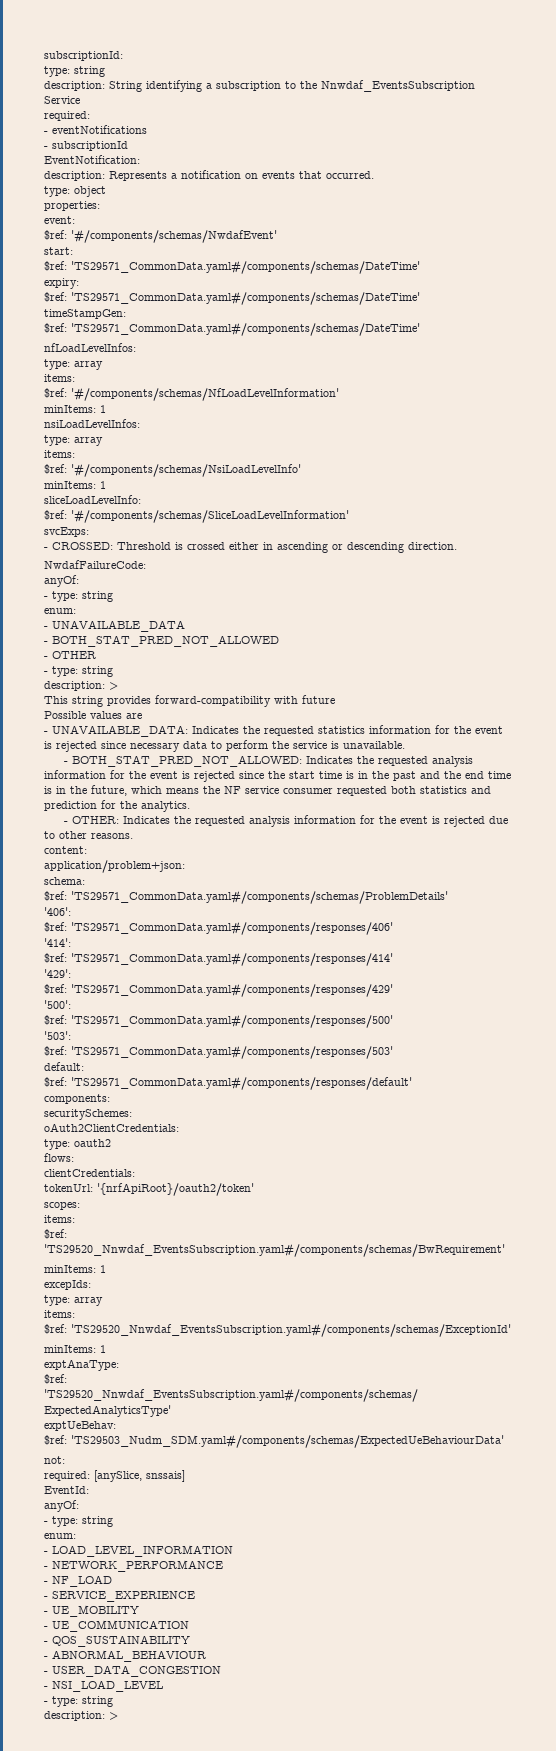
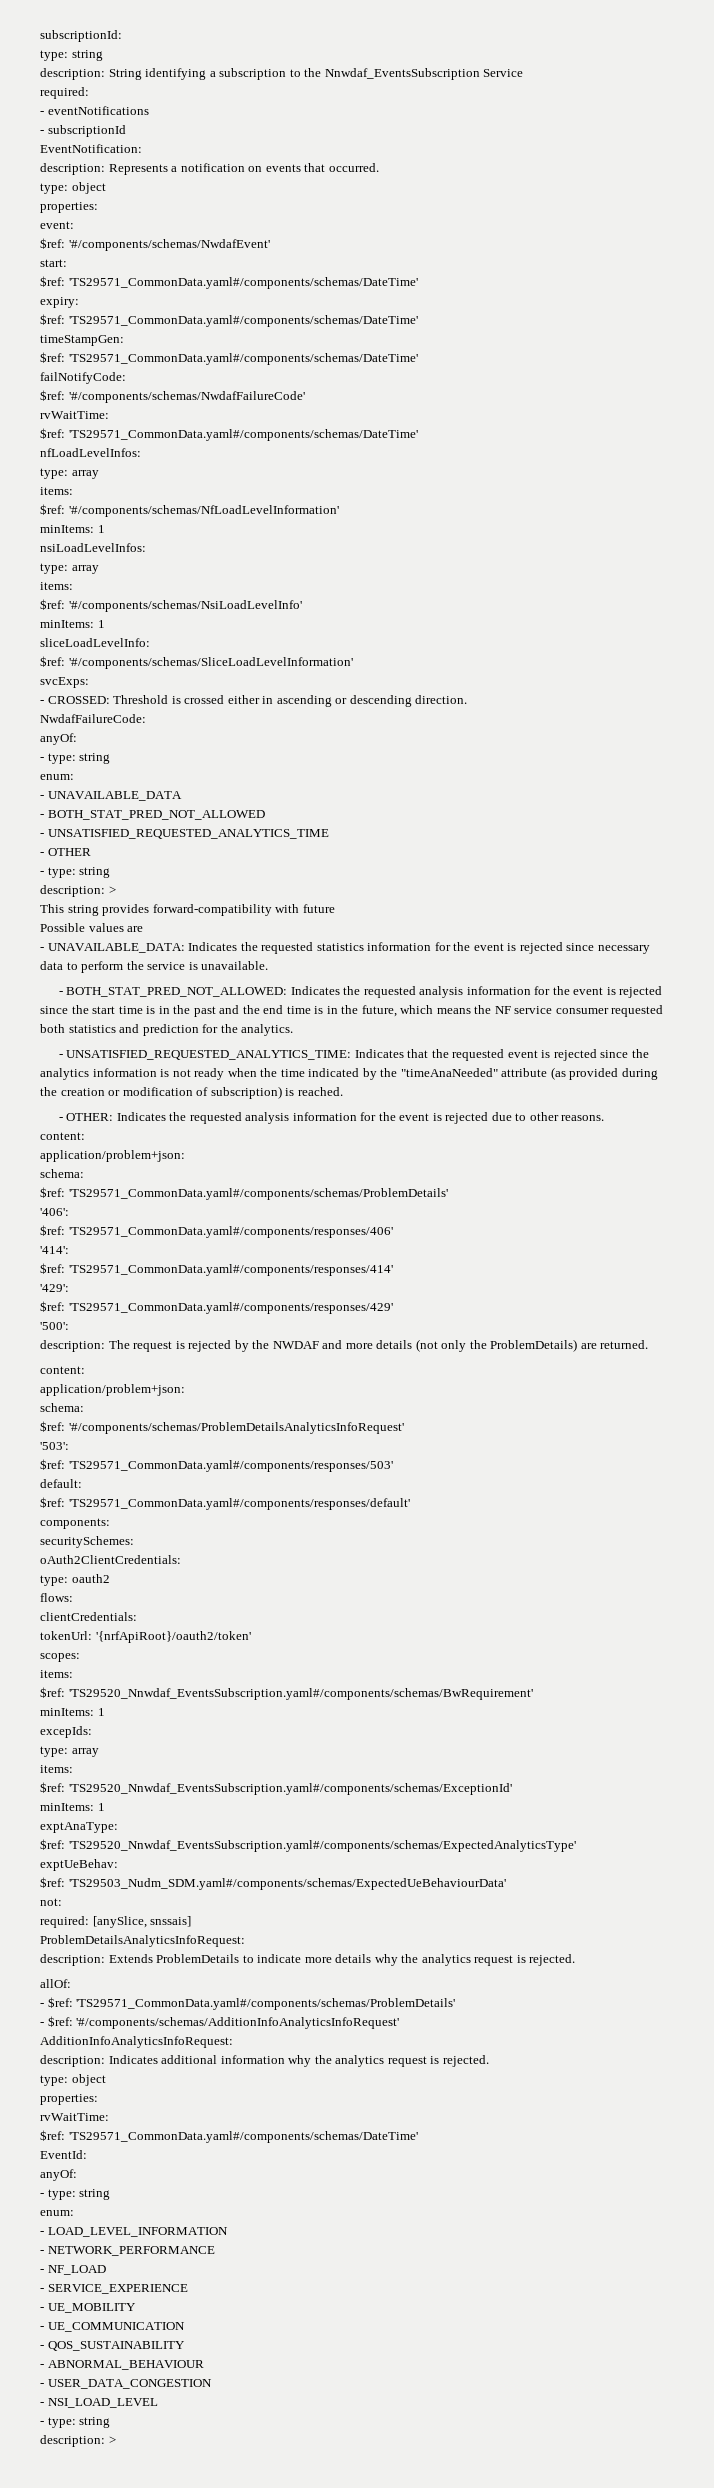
+ failNotifyCode:
+ $ref: '#/components/schemas/NwdafFailureCode'
+ rvWaitTime:
+ $ref: 'TS29571_CommonData.yaml#/components/schemas/DateTime'
+ - UNSATISFIED_REQUESTED_ANALYTICS_TIME
+ - UNSATISFIED_REQUESTED_ANALYTICS_TIME: Indicates that the requested event is rejected since the analytics information is not ready when the time indicated by the "timeAnaNeeded" attribute (as provided during the creation or modification of subscription) is reached.
- $ref: 'TS29571_CommonData.yaml#/components/responses/500'
+ description: The request is rejected by the NWDAF and more details (not only the ProblemDetails) are returned.
+ content:
+ application/problem+json:
+ schema:
+ $ref: '#/components/schemas/ProblemDetailsAnalyticsInfoRequest'
+ ProblemDetailsAnalyticsInfoRequest:
+ description: Extends ProblemDetails to indicate more details why the analytics request is rejected.
+ allOf:
+ - $ref: 'TS29571_CommonData.yaml#/components/schemas/ProblemDetails'
+ - $ref: '#/components/schemas/AdditionInfoAnalyticsInfoRequest'
+ AdditionInfoAnalyticsInfoRequest:
+ description: Indicates additional information why the analytics request is rejected.
+ type: object
+ properties:
+ rvWaitTime:
+ $ref: 'TS29571_CommonData.yaml#/components/schemas/DateTime'

